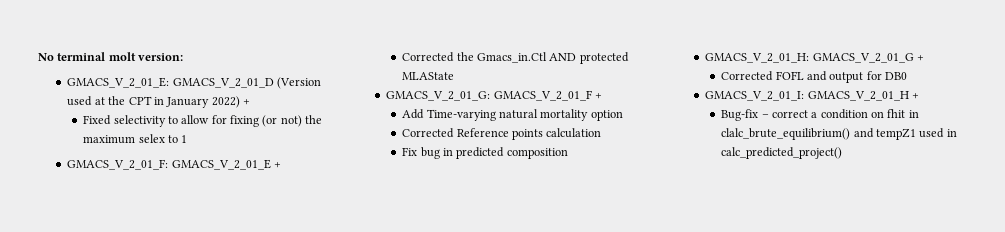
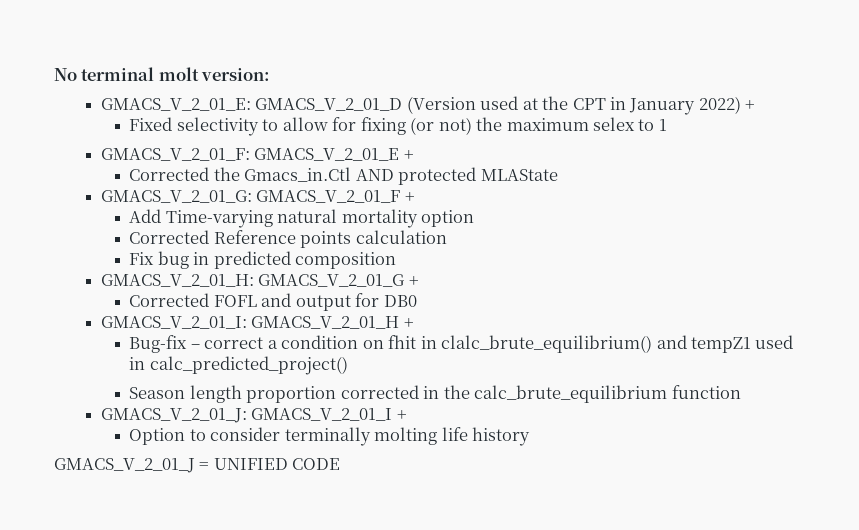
+ Season length proportion corrected in the calc_brute_equilibrium function
+ GMACS_V_2_01_J: GMACS_V_2_01_I +
+ Option to consider terminally molting life history
+ GMACS_V_2_01_J = UNIFIED CODE

